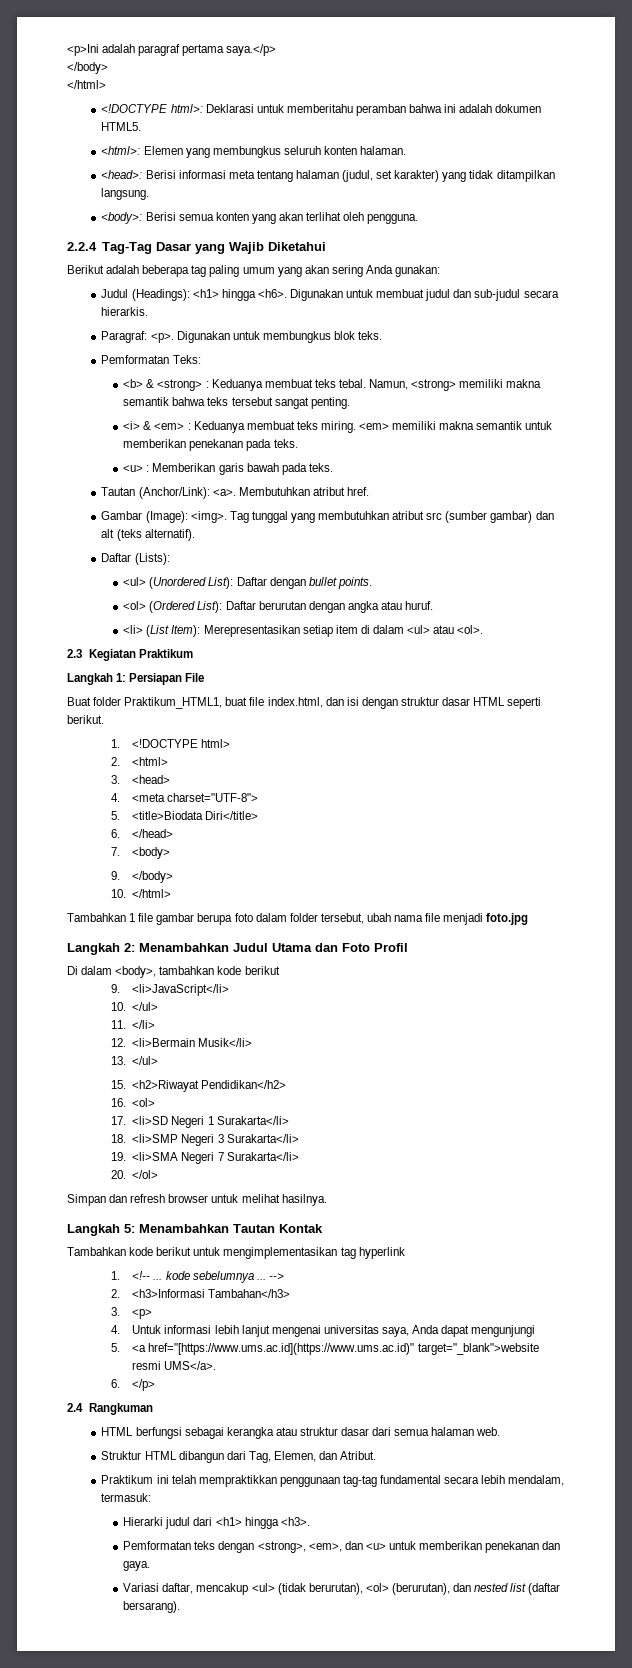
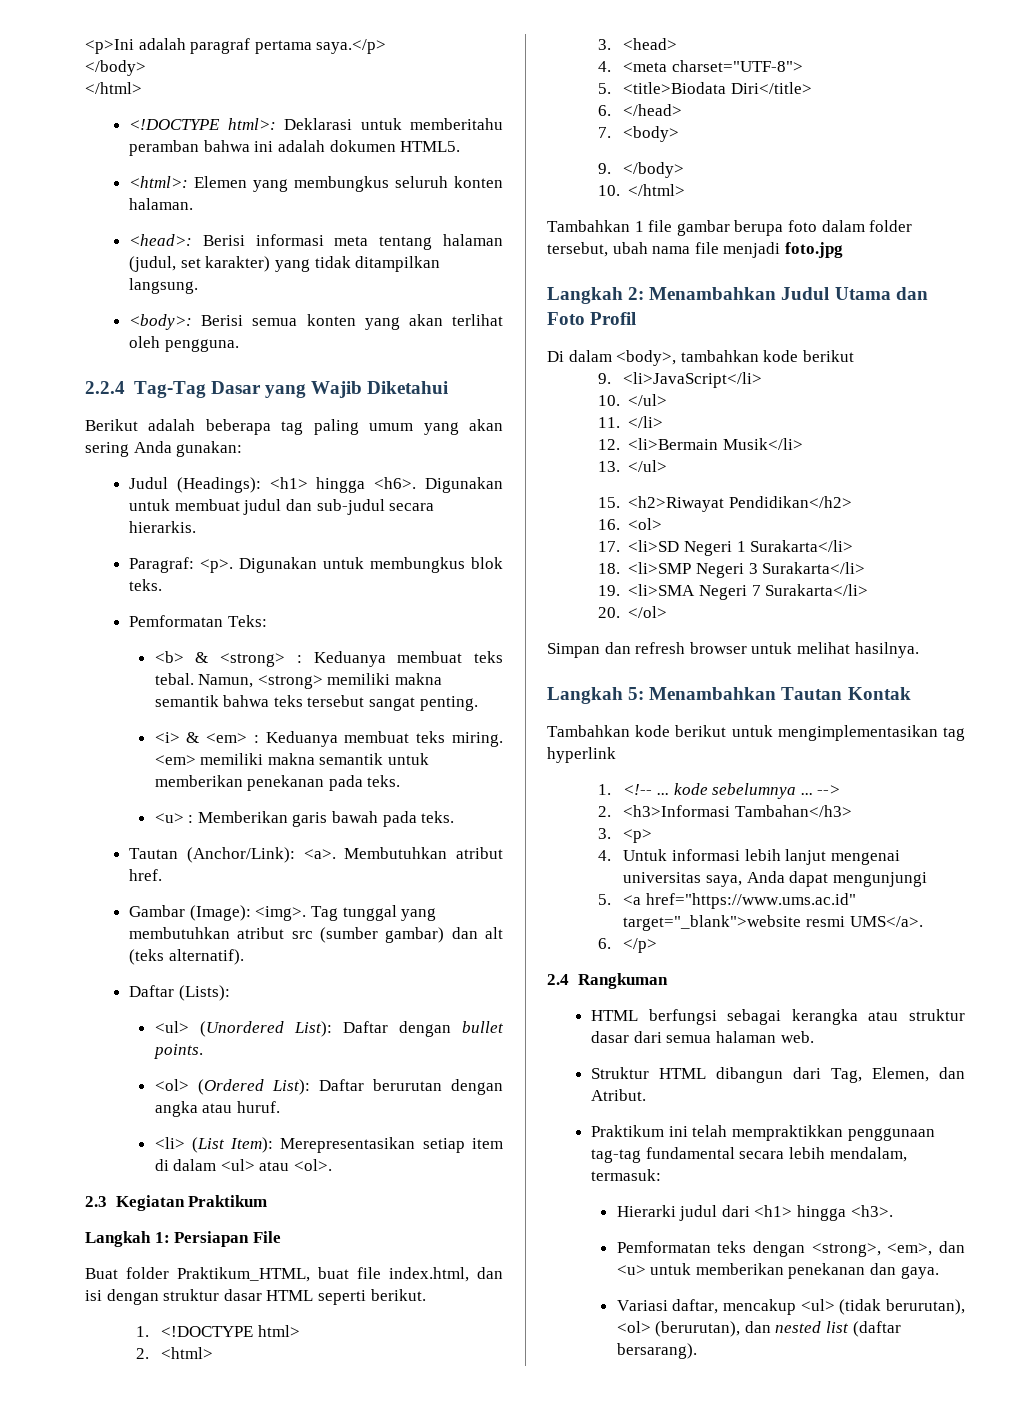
- Buat folder Praktikum_HTML1, buat file index.html, dan isi dengan struktur dasar HTML seperti berikut.
+ Buat folder Praktikum_HTML, buat file index.html, dan isi dengan struktur dasar HTML seperti berikut.
- 5. <a href="[https://www.ums.ac.id](https://www.ums.ac.id)" target="_blank">website resmi UMS</a>.
+ 5. <a href="https://www.ums.ac.id" target="_blank">website resmi UMS</a>.

